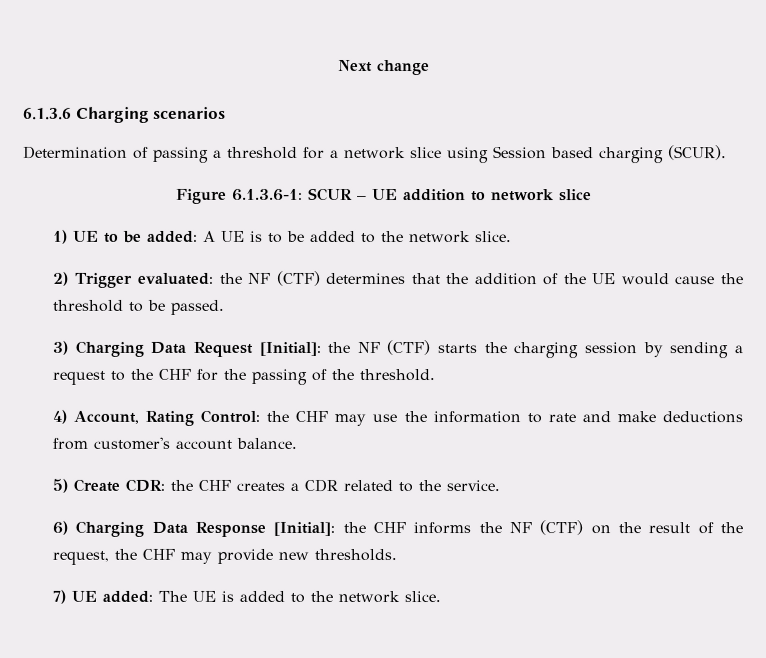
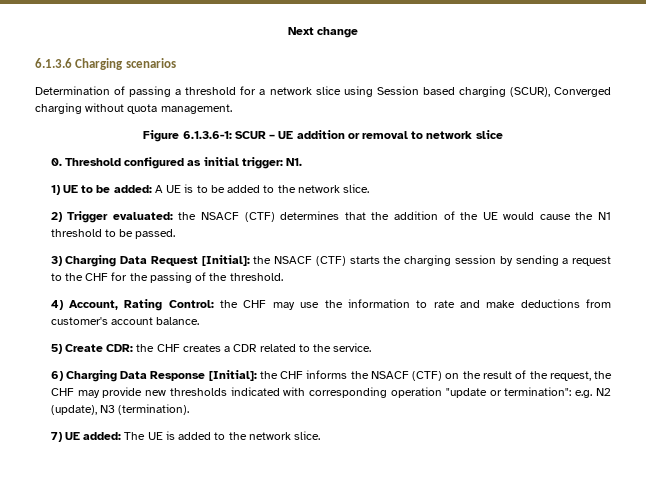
- Determination of passing a threshold for a network slice using Session based charging (SCUR).
+ Determination of passing a threshold for a network slice using Session based charging (SCUR), Converged charging without quota management.
- Figure 6.1.3.6-1: SCUR – UE addition to network slice
+ Figure 6.1.3.6-1: SCUR – UE addition or removal to network slice
+ 0. Threshold configured as initial trigger: N1.
- 2) Trigger evaluated: the NF (CTF) determines that the addition of the UE would cause the threshold to be passed.
+ 2) Trigger evaluated: the NSACF (CTF) determines that the addition of the UE would cause the N1 threshold to be passed.
- 3) Charging Data Request [Initial]: the NF (CTF) starts the charging session by sending a request to the CHF for the passing of the threshold.
+ 3) Charging Data Request [Initial]: the NSACF (CTF) starts the charging session by sending a request to the CHF for the passing of the threshold.
- 6) Charging Data Response [Initial]: the CHF informs the NF (CTF) on the result of the request, the CHF may provide new thresholds.
+ 6) Charging Data Response [Initial]: the CHF informs the NSACF (CTF) on the result of the request, the CHF may provide new thresholds indicated with corresponding operation "update or termination": e.g. N2 (update), N3 (termination).

